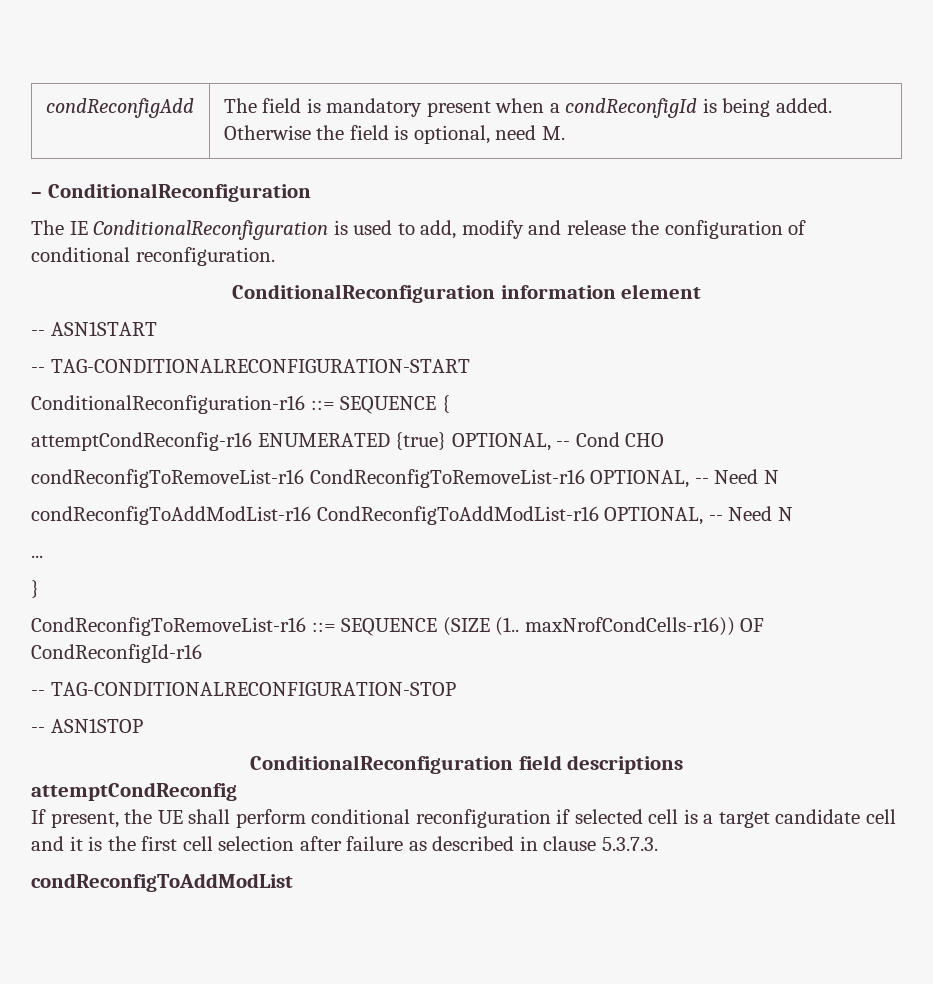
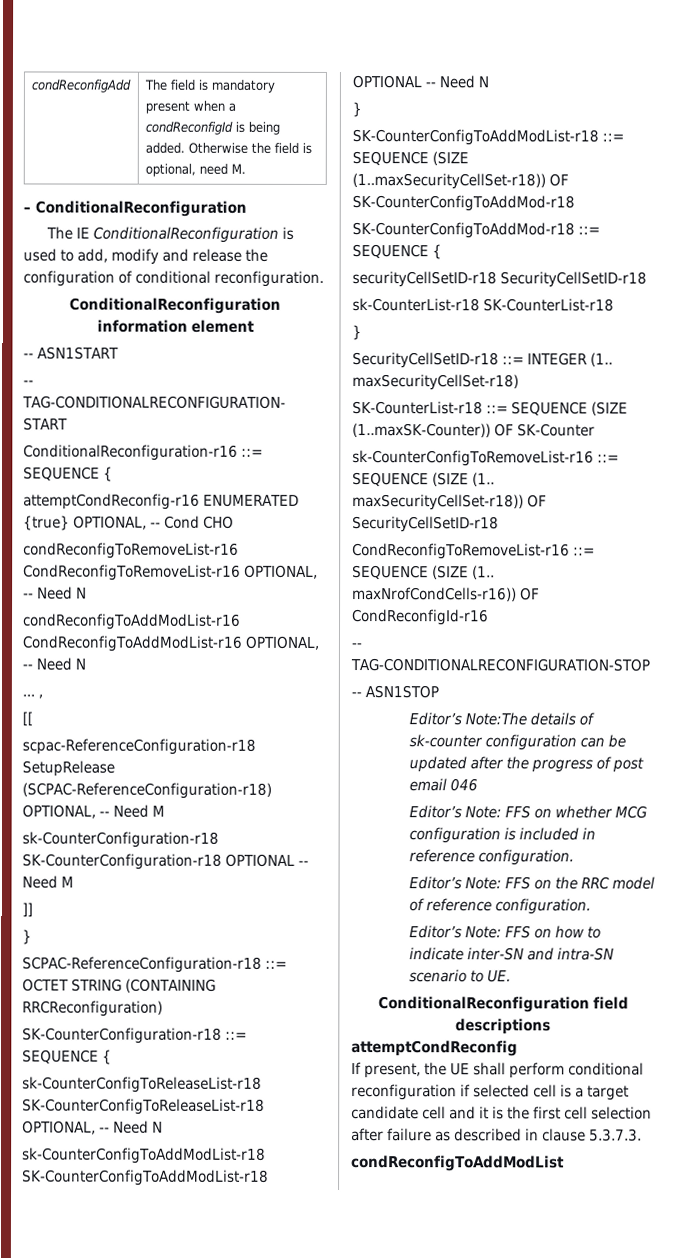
- ...
+ ... ,
+ [[
+ scpac-ReferenceConfiguration-r18 SetupRelease (SCPAC-ReferenceConfiguration-r18) OPTIONAL, -- Need M
+ sk-CounterConfiguration-r18 SK-CounterConfiguration-r18 OPTIONAL -- Need M
+ ]]
  }
+ SCPAC-ReferenceConfiguration-r18 ::= OCTET STRING (CONTAINING RRCReconfiguration)
+ SK-CounterConfiguration-r18 ::= SEQUENCE {
+ sk-CounterConfigToReleaseList-r18 SK-CounterConfigToReleaseList-r18 OPTIONAL, -- Need N
+ sk-CounterConfigToAddModList-r18 SK-CounterConfigToAddModList-r18 OPTIONAL -- Need N
+ }
+ SK-CounterConfigToAddModList-r18 ::= SEQUENCE (SIZE (1..maxSecurityCellSet-r18)) OF SK-CounterConfigToAddMod-r18
+ SK-CounterConfigToAddMod-r18 ::= SEQUENCE {
+ securityCellSetID-r18 SecurityCellSetID-r18
+ sk-CounterList-r18 SK-CounterList-r18
+ }
+ SecurityCellSetID-r18 ::= INTEGER (1.. maxSecurityCellSet-r18)
+ SK-CounterList-r18 ::= SEQUENCE (SIZE (1..maxSK-Counter)) OF SK-Counter
+ sk-CounterConfigToRemoveList-r16 ::= SEQUENCE (SIZE (1.. maxSecurityCellSet-r18)) OF SecurityCellSetID-r18
+ Editor’s Note:The details of sk-counter configuration can be updated after the progress of post email 046
+ Editor’s Note: FFS on whether MCG configuration is included in reference configuration.
+ Editor’s Note: FFS on the RRC model of reference configuration.
+ Editor’s Note: FFS on how to indicate inter-SN and intra-SN scenario to UE.

